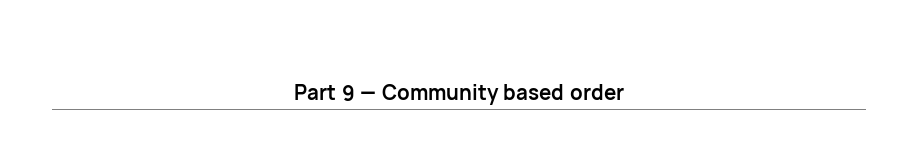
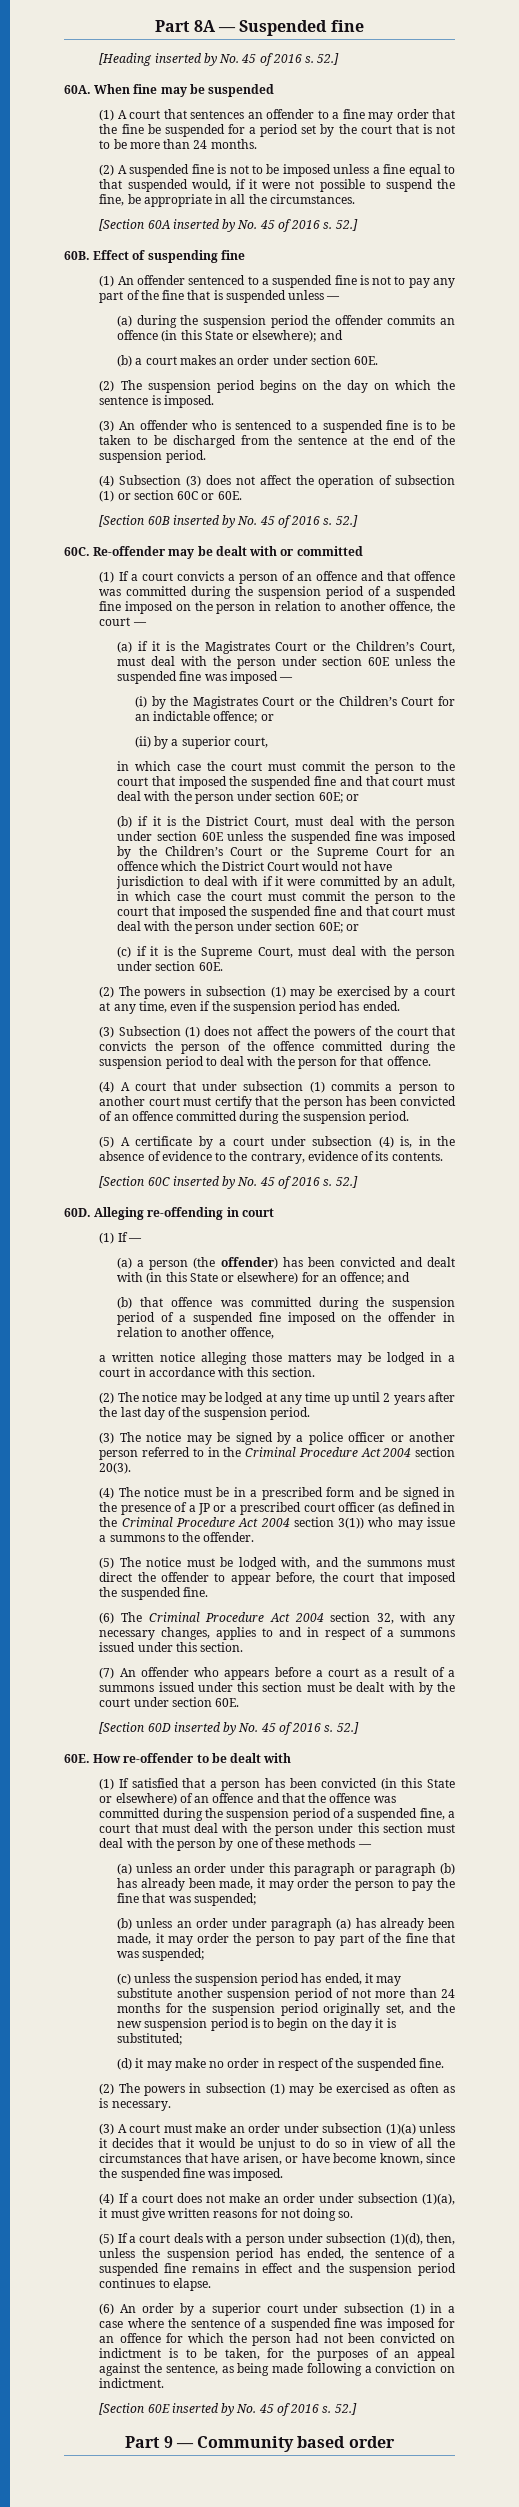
+ Part 8A — Suspended fine
+ [Heading inserted by No. 45 of 2016 s. 52.]
+ 60A. When fine may be suspended
+ (1) A court that sentences an offender to a fine may order that the fine be suspended for a period set by the court that is not to be more than 24 months.
+ (2) A suspended fine is not to be imposed unless a fine equal to that suspended would, if it were not possible to suspend the fine, be appropriate in all the circumstances.
+ [Section 60A inserted by No. 45 of 2016 s. 52.]
+ 60B. Effect of suspending fine
+ (1) An offender sentenced to a suspended fine is not to pay any part of the fine that is suspended unless —
+ (a) during the suspension period the offender commits an offence (in this State or elsewhere); and
+ (b) a court makes an order under section 60E.
+ (2) The suspension period begins on the day on which the sentence is imposed.
+ (3) An offender who is sentenced to a suspended fine is to be taken to be discharged from the sentence at the end of the suspension period.
+ (4) Subsection (3) does not affect the operation of subsection (1) or section 60C or 60E.
+ [Section 60B inserted by No. 45 of 2016 s. 52.]
+ 60C. Re-offender may be dealt with or committed
+ (1) If a court convicts a person of an offence and that offence was committed during the suspension period of a suspended fine imposed on the person in relation to another offence, the court —
+ (a) if it is the Magistrates Court or the Children’s Court, must deal with the person under section 60E unless the suspended fine was imposed —
+ (i) by the Magistrates Court or the Children’s Court for an indictable offence; or
+ (ii) by a superior court,
+ in which case the court must commit the person to the court that imposed the suspended fine and that court must deal with the person under section 60E; or
+ (b) if it is the District Court, must deal with the person under section 60E unless the suspended fine was imposed by the Children’s Court or the Supreme Court for an offence which the District Court would not have jurisdiction to deal with if it were committed by an adult, in which case the court must commit the person to the court that imposed the suspended fine and that court must deal with the person under section 60E; or
+ (c) if it is the Supreme Court, must deal with the person under section 60E.
+ (2) The powers in subsection (1) may be exercised by a court at any time, even if the suspension period has ended.
+ (3) Subsection (1) does not affect the powers of the court that convicts the person of the offence committed during the suspension period to deal with the person for that offence.
+ (4) A court that under subsection (1) commits a person to another court must certify that the person has been convicted of an offence committed during the suspension period.
+ (5) A certificate by a court under subsection (4) is, in the absence of evidence to the contrary, evidence of its contents.
+ [Section 60C inserted by No. 45 of 2016 s. 52.]
+ 60D. Alleging re-offending in court
+ (1) If —
+ (a) a person (the offender) has been convicted and dealt with (in this State or elsewhere) for an offence; and
+ (b) that offence was committed during the suspension period of a suspended fine imposed on the offender in relation to another offence,
+ a written notice alleging those matters may be lodged in a court in accordance with this section.
+ (2) The notice may be lodged at any time up until 2 years after the last day of the suspension period.
+ (3) The notice may be signed by a police officer or another person referred to in the Criminal Procedure Act 2004 section 20(3).
+ (4) The notice must be in a prescribed form and be signed in the presence of a JP or a prescribed court officer (as defined in the Criminal Procedure Act 2004 section 3(1)) who may issue a summons to the offender.
+ (5) The notice must be lodged with, and the summons must direct the offender to appear before, the court that imposed the suspended fine.
+ (6) The Criminal Procedure Act 2004 section 32, with any necessary changes, applies to and in respect of a summons issued under this section.
+ (7) An offender who appears before a court as a result of a summons issued under this section must be dealt with by the court under section 60E.
+ [Section 60D inserted by No. 45 of 2016 s. 52.]
+ 60E. How re-offender to be dealt with
+ (1) If satisfied that a person has been convicted (in this State or elsewhere) of an offence and that the offence was committed during the suspension period of a suspended fine, a court that must deal with the person under this section must deal with the person by one of these methods —
+ (a) unless an order under this paragraph or paragraph (b) has already been made, it may order the person to pay the fine that was suspended;
+ (b) unless an order under paragraph (a) has already been made, it may order the person to pay part of the fine that was suspended;
+ (c) unless the suspension period has ended, it may substitute another suspension period of not more than 24 months for the suspension period originally set, and the new suspension period is to begin on the day it is substituted;
+ (d) it may make no order in respect of the suspended fine.
+ (2) The powers in subsection (1) may be exercised as often as is necessary.
+ (3) A court must make an order under subsection (1)(a) unless it decides that it would be unjust to do so in view of all the circumstances that have arisen, or have become known, since the suspended fine was imposed.
+ (4) If a court does not make an order under subsection (1)(a), it must give written reasons for not doing so.
+ (5) If a court deals with a person under subsection (1)(d), then, unless the suspension period has ended, the sentence of a suspended fine remains in effect and the suspension period continues to elapse.
+ (6) An order by a superior court under subsection (1) in a case where the sentence of a suspended fine was imposed for an offence for which the person had not been convicted on indictment is to be taken, for the purposes of an appeal against the sentence, as being made following a conviction on indictment.
+ [Section 60E inserted by No. 45 of 2016 s. 52.]

